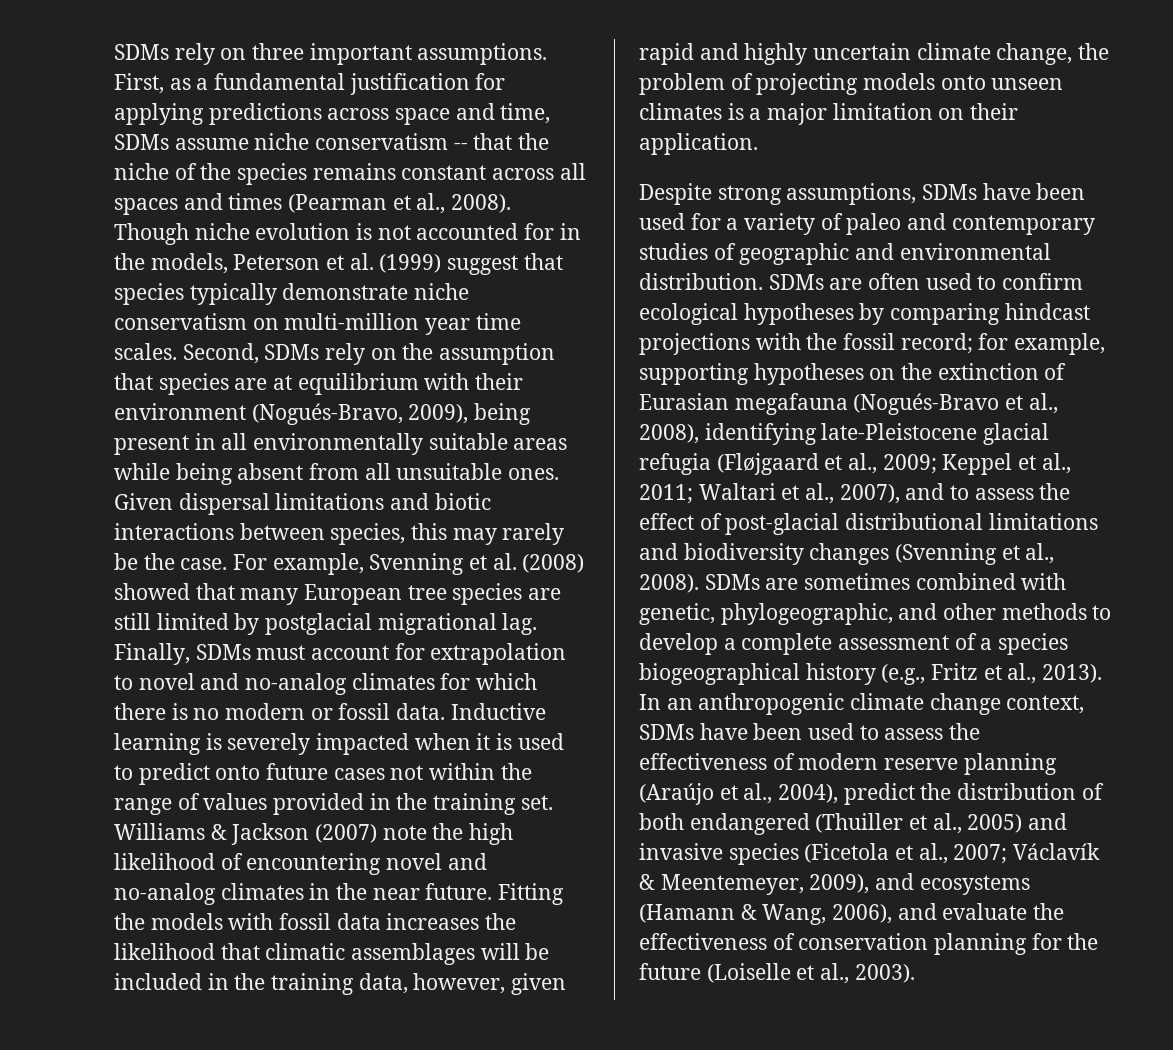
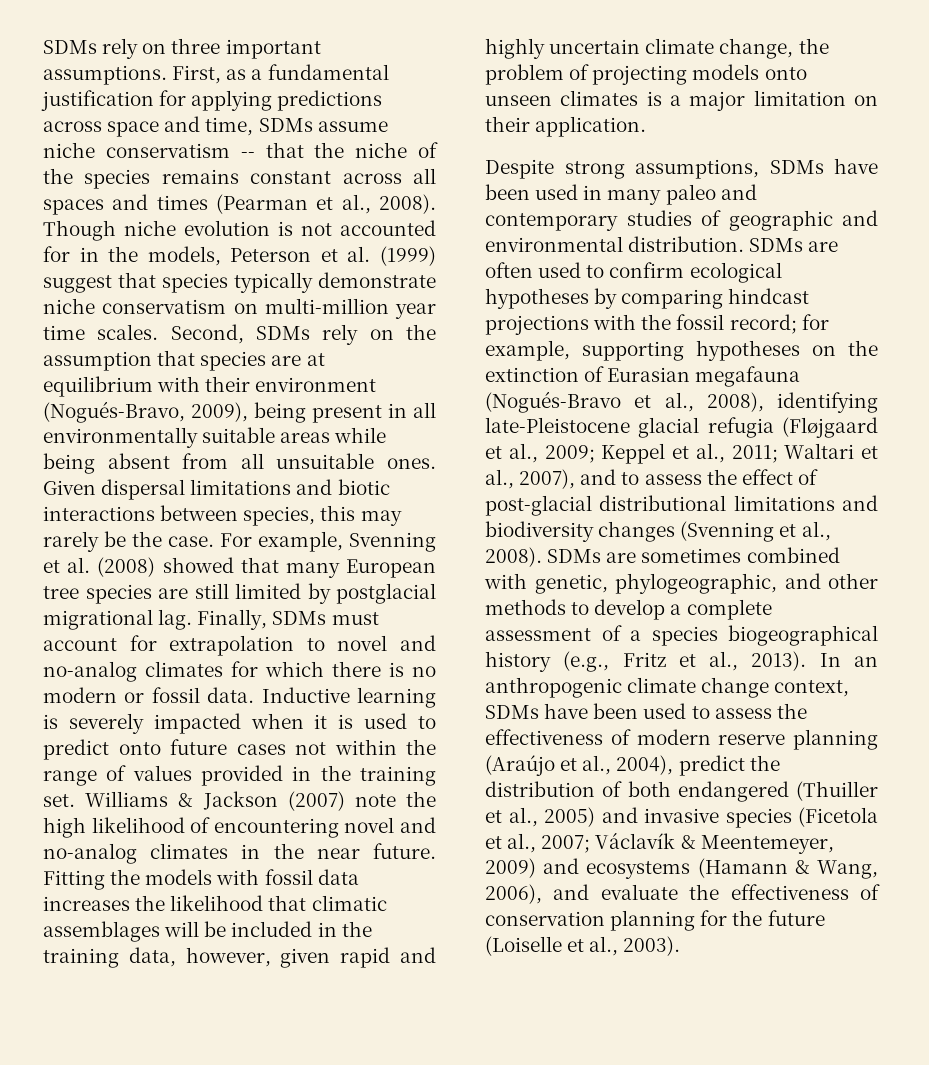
- Despite strong assumptions, SDMs have been used for a variety of paleo and contemporary studies of geographic and environmental distribution.
+ Despite strong assumptions, SDMs have been used in many paleo and contemporary studies of geographic and environmental distribution.
- Václavík & Meentemeyer, 2009), and ecosystems (Hamann & Wang, 2006), and evaluate the effectiveness of conservation planning for the future (Loiselle et al., 2003).
+ Václavík & Meentemeyer, 2009) and ecosystems (Hamann & Wang, 2006), and evaluate the effectiveness of conservation planning for the future (Loiselle et al., 2003).

